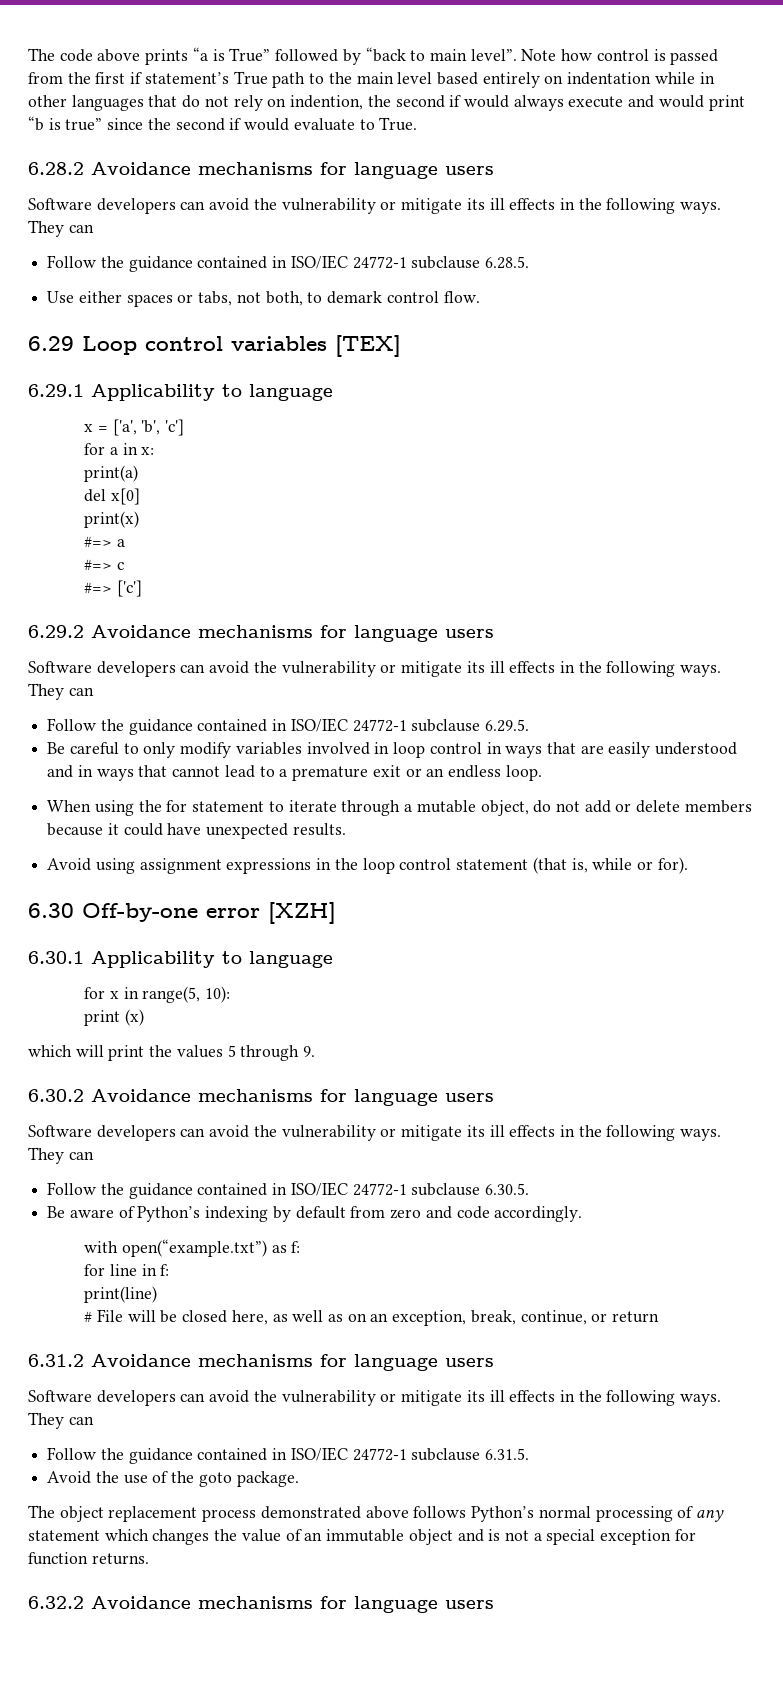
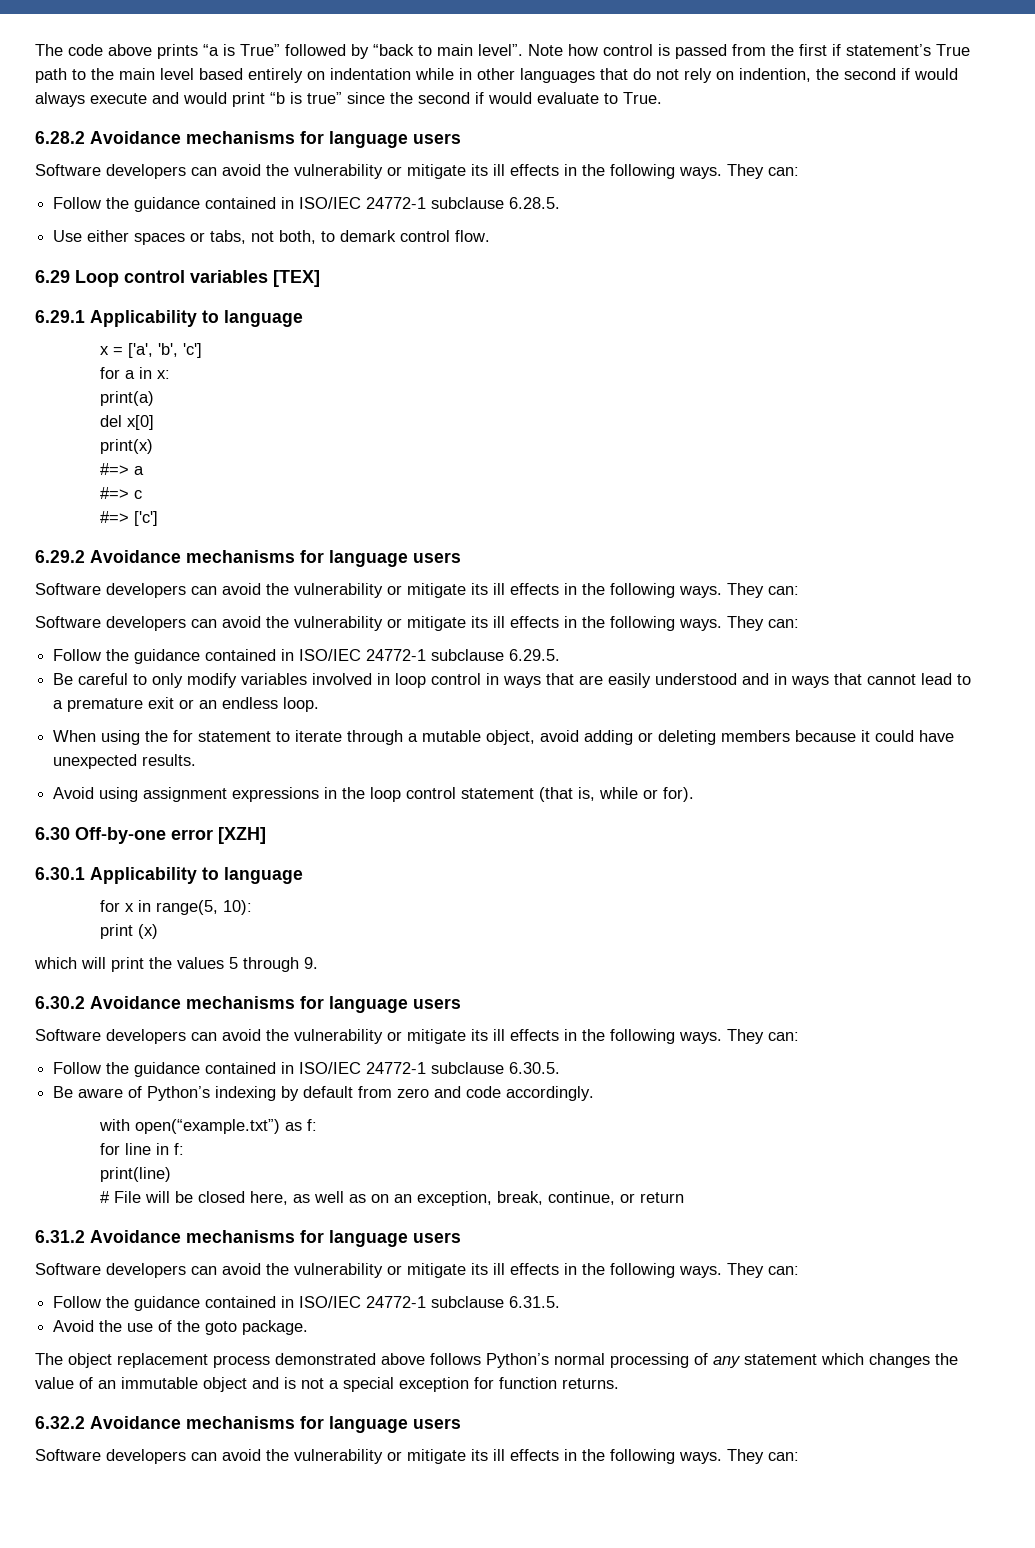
  6.28.2 Avoidance mechanisms for language users
- Software developers can avoid the vulnerability or mitigate its ill effects in the following ways. They can
+ Software developers can avoid the vulnerability or mitigate its ill effects in the following ways. They can:
  6.29.2 Avoidance mechanisms for language users
- Software developers can avoid the vulnerability or mitigate its ill effects in the following ways. They can
+ Software developers can avoid the vulnerability or mitigate its ill effects in the following ways. They can:
+ Software developers can avoid the vulnerability or mitigate its ill effects in the following ways. They can:
- When using the for statement to iterate through a mutable object, do not add or delete members because it could have unexpected results.
+ When using the for statement to iterate through a mutable object, avoid adding or deleting members because it could have unexpected results.
  6.30.2 Avoidance mechanisms for language users
- Software developers can avoid the vulnerability or mitigate its ill effects in the following ways. They can
+ Software developers can avoid the vulnerability or mitigate its ill effects in the following ways. They can:
  6.31.2 Avoidance mechanisms for language users
- Software developers can avoid the vulnerability or mitigate its ill effects in the following ways. They can
+ Software developers can avoid the vulnerability or mitigate its ill effects in the following ways. They can:
  6.32.2 Avoidance mechanisms for language users
+ Software developers can avoid the vulnerability or mitigate its ill effects in the following ways. They can:

